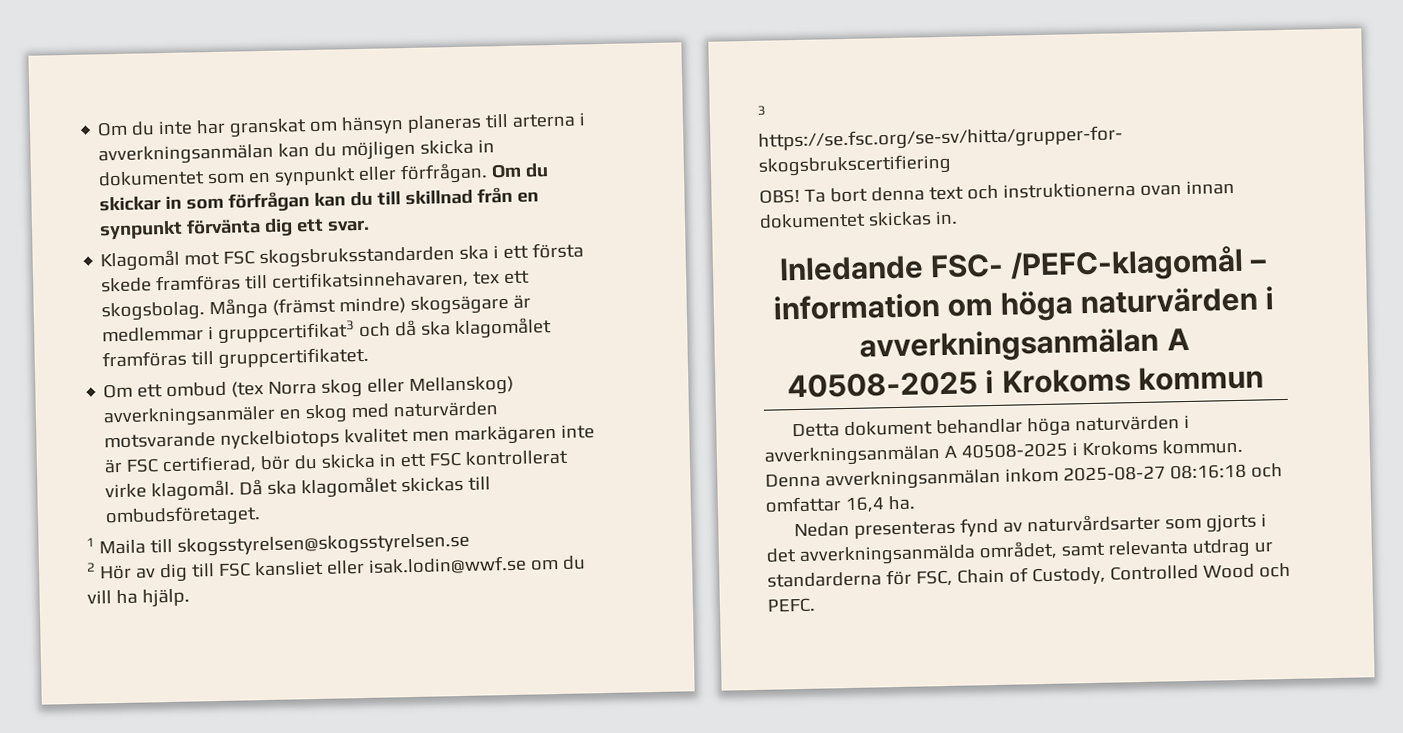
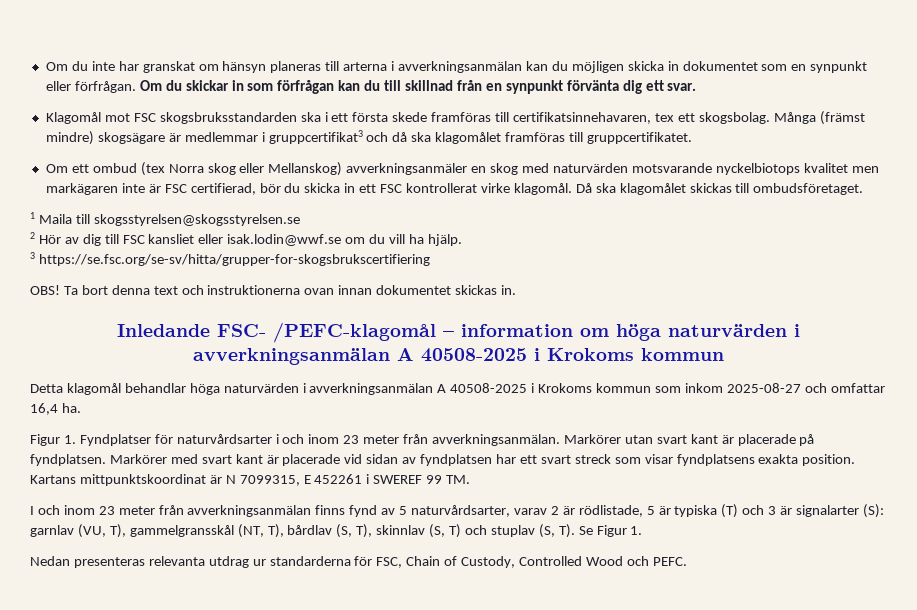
- Detta dokument behandlar höga naturvärden i avverkningsanmälan A 40508-2025 i Krokoms kommun. Denna avverkningsanmälan inkom 2025-08-27 08:16:18 och omfattar 16,4 ha.
+ Detta klagomål behandlar höga naturvärden i avverkningsanmälan A 40508-2025 i Krokoms kommun som inkom 2025-08-27 och omfattar 16,4 ha.
- Nedan presenteras fynd av naturvårdsarter som gjorts i det avverkningsanmälda området, samt relevanta utdrag ur standarderna för FSC, Chain of Custody, Controlled Wood och PEFC.
+ Figur 1. Fyndplatser för naturvårdsarter i och inom 23 meter från avverkningsanmälan. Markörer utan svart kant är placerade på fyndplatsen. Markörer med svart kant är placerade vid sidan av fyndplatsen har ett svart streck som visar fyndplatsens exakta position. Kartans mittpunktskoordinat är N 7099315, E 452261 i SWEREF 99 TM.
+ I och inom 23 meter från avverkningsanmälan finns fynd av 5 naturvårdsarter, varav 2 är rödlistade, 5 är typiska (T) och 3 är signalarter (S): garnlav (VU, T), gammelgransskål (NT, T), bårdlav (S, T), skinnlav (S, T) och stuplav (S, T). Se Figur 1.
+ Nedan presenteras relevanta utdrag ur standarderna för FSC, Chain of Custody, Controlled Wood och PEFC.

